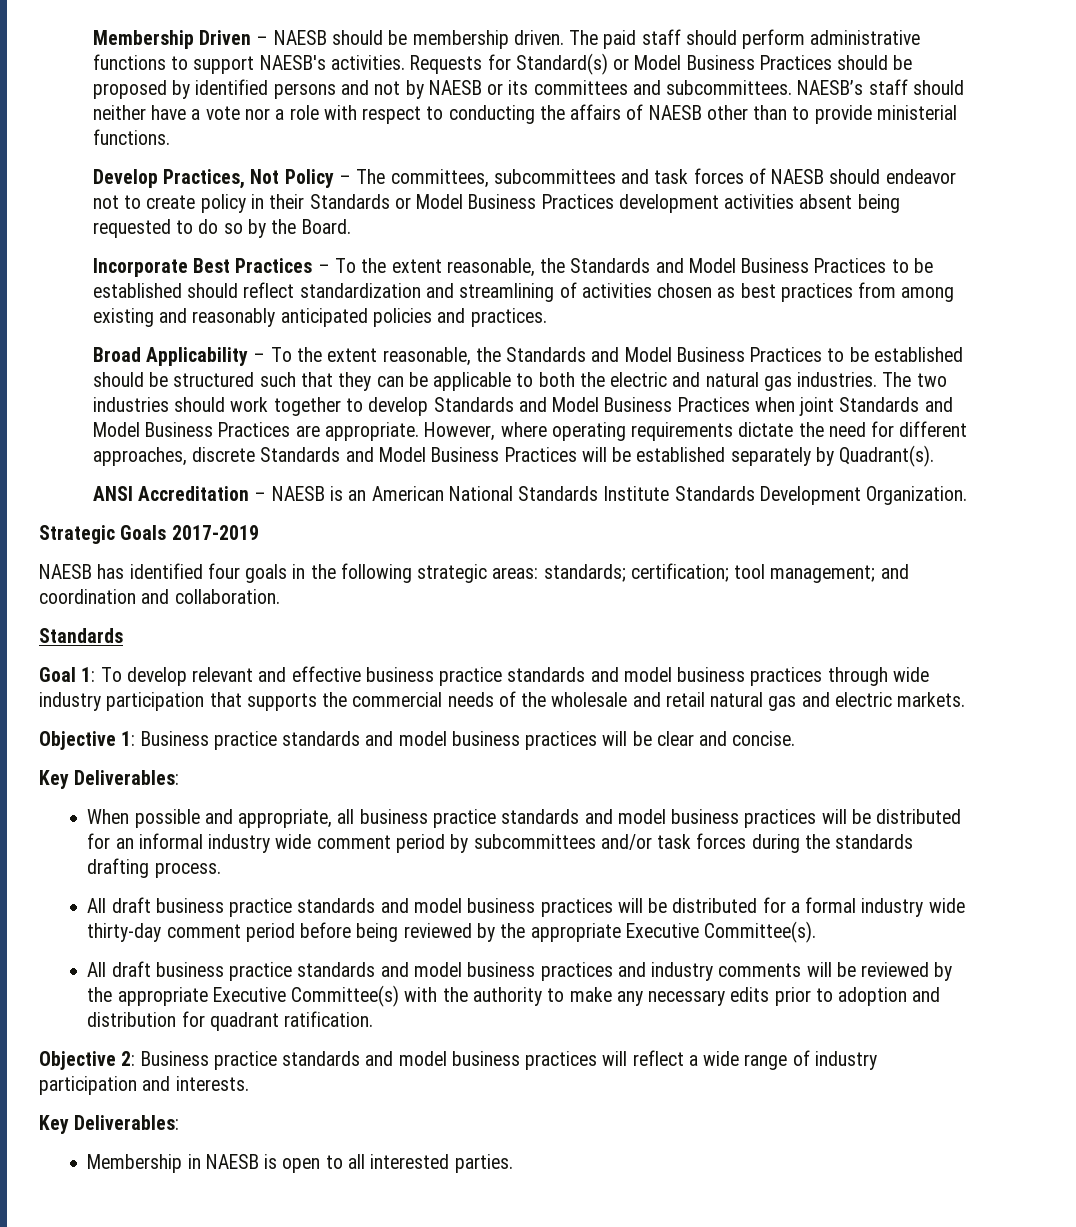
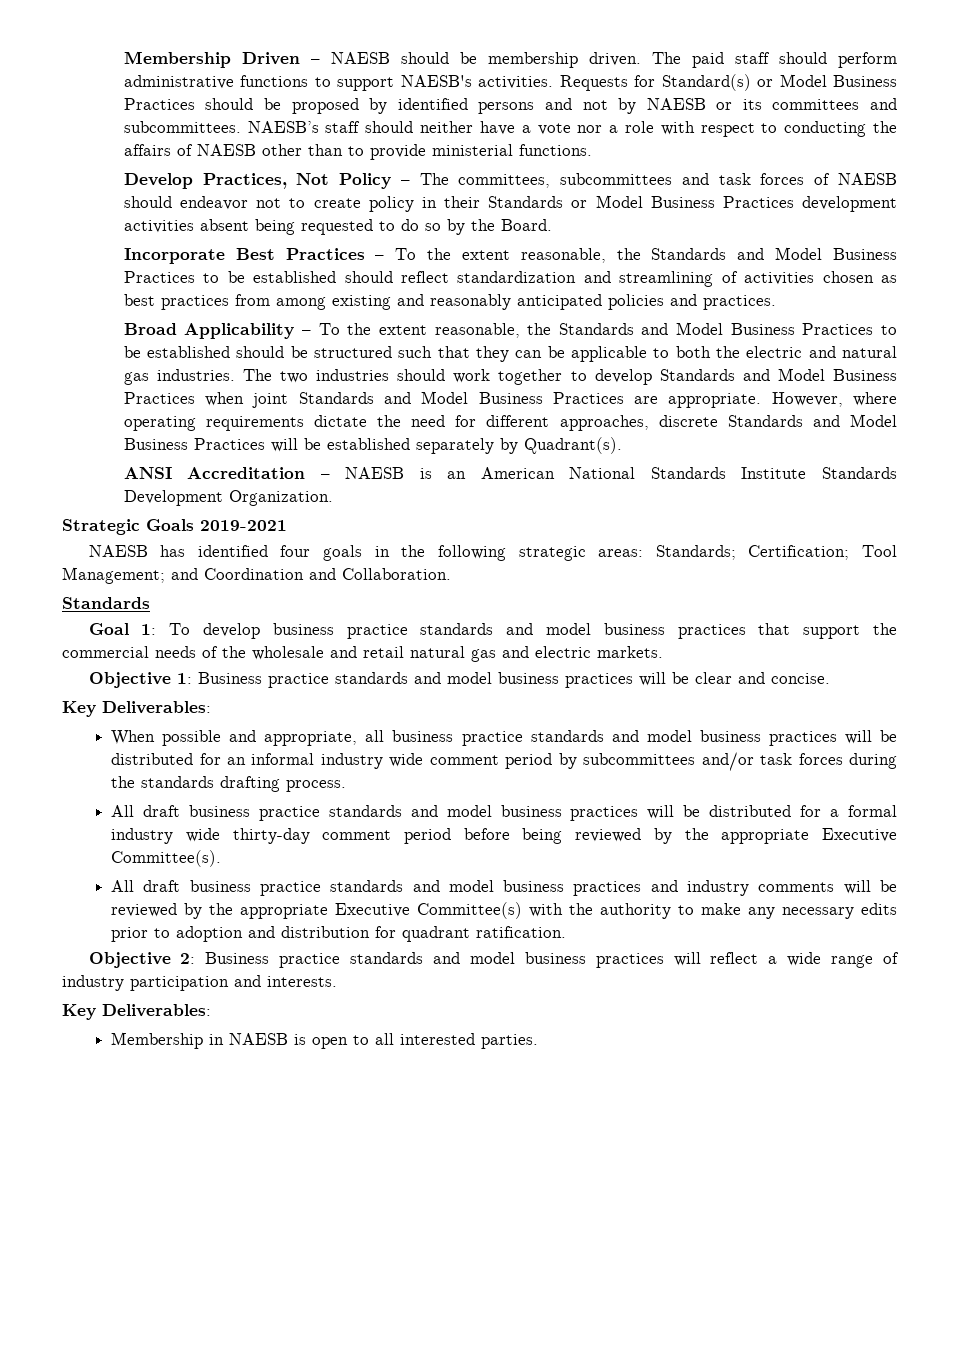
- Strategic Goals 2017-2019
+ Strategic Goals 2019-2021
- NAESB has identified four goals in the following strategic areas: standards; certification; tool management; and coordination and collaboration.
+ NAESB has identified four goals in the following strategic areas: Standards; Certification; Tool Management; and Coordination and Collaboration.
- Goal 1: To develop relevant and effective business practice standards and model business practices through wide industry participation that supports the commercial needs of the wholesale and retail natural gas and electric markets.
+ Goal 1: To develop business practice standards and model business practices that support the commercial needs of the wholesale and retail natural gas and electric markets.

